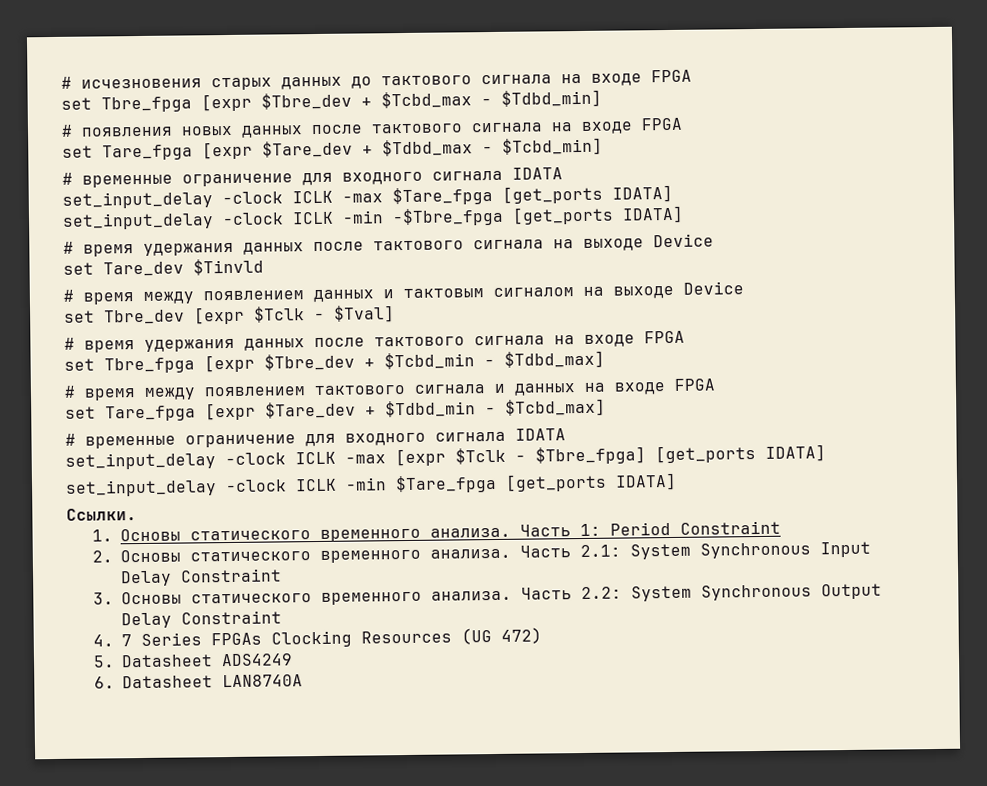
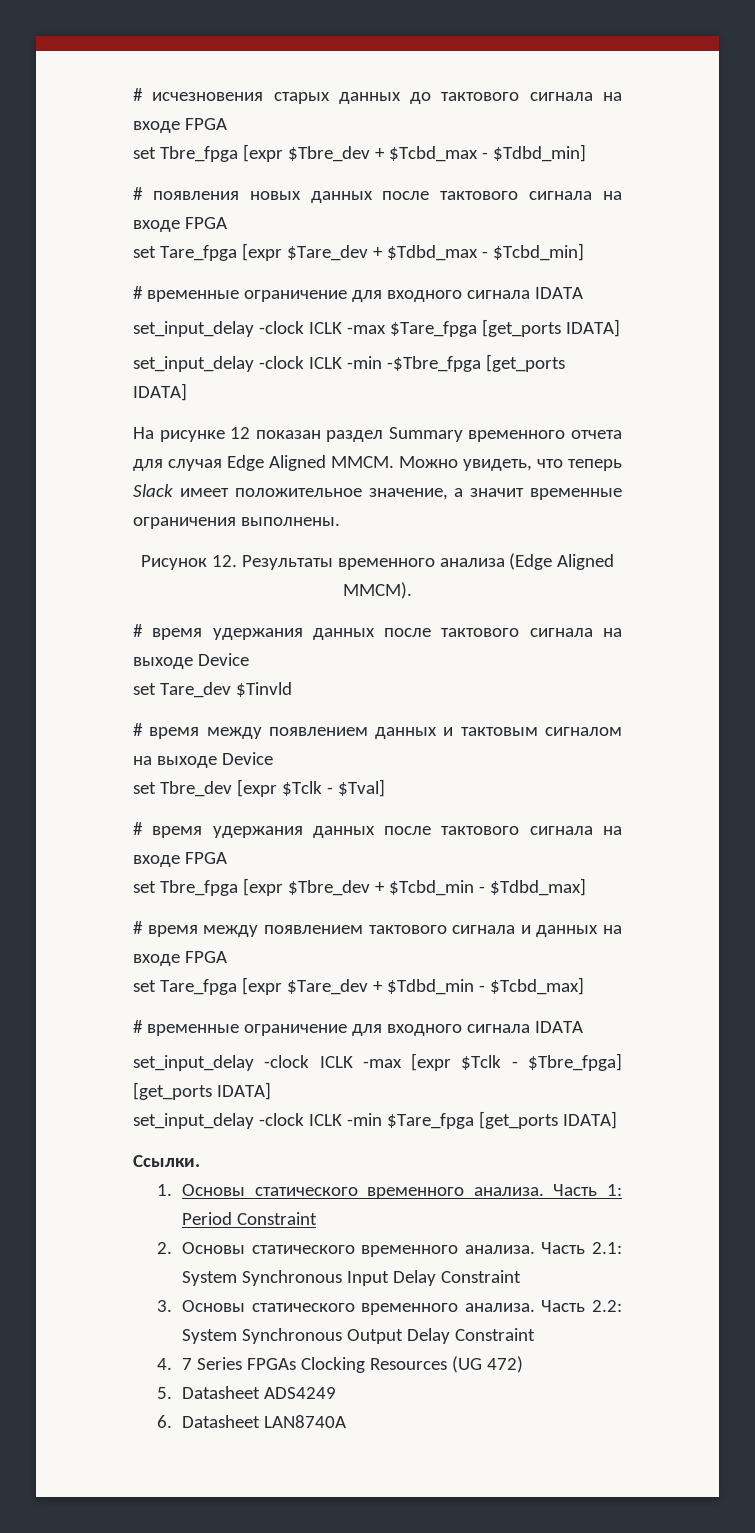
+ На рисунке 12 показан раздел Summary временного отчета для случая Edge Aligned MMCM. Можно увидеть, что теперь Slack имеет положительное значение, а значит временные ограничения выполнены.
+ Рисунок 12. Результаты временного анализа (Edge Aligned MMCM).

